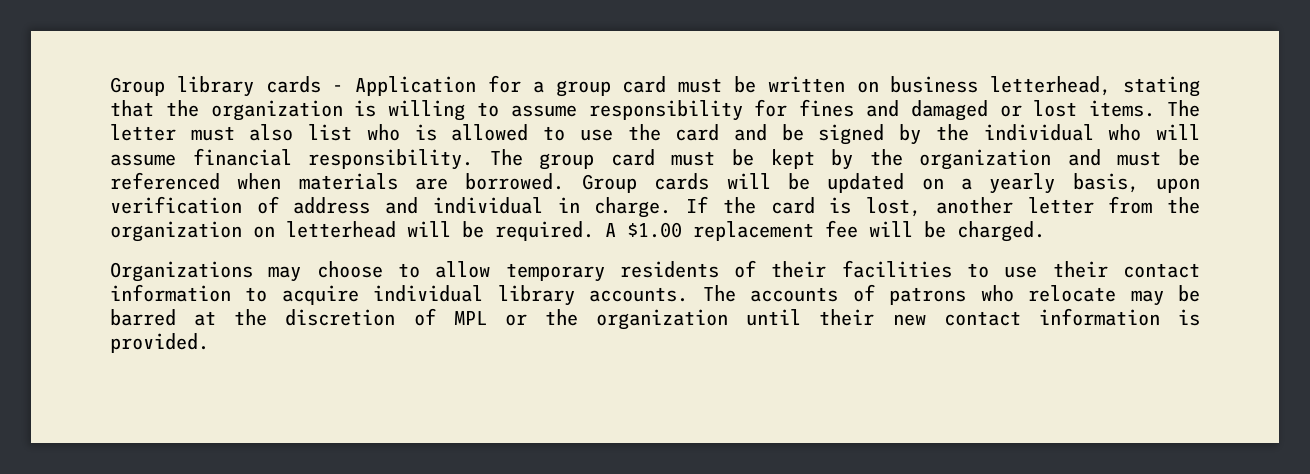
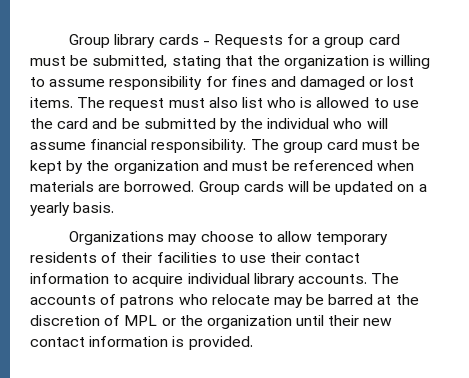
- Group library cards - Application for a group card must be written on business letterhead, stating that the organization is willing to assume responsibility for fines and damaged or lost items.
+ Group library cards - Requests for a group card must be submitted, stating that the organization is willing to assume responsibility for fines and damaged or lost items.
- The letter must also list who is allowed to use the card and be signed by the individual who will assume financial responsibility.
+ The request must also list who is allowed to use the card and be submitted by the individual who will assume financial responsibility.
- Group cards will be updated on a yearly basis, upon verification of address and individual in charge. If the card is lost, another letter from the organization on letterhead will be required. A $1.00 replacement fee will be charged.
+ Group cards will be updated on a yearly basis.

